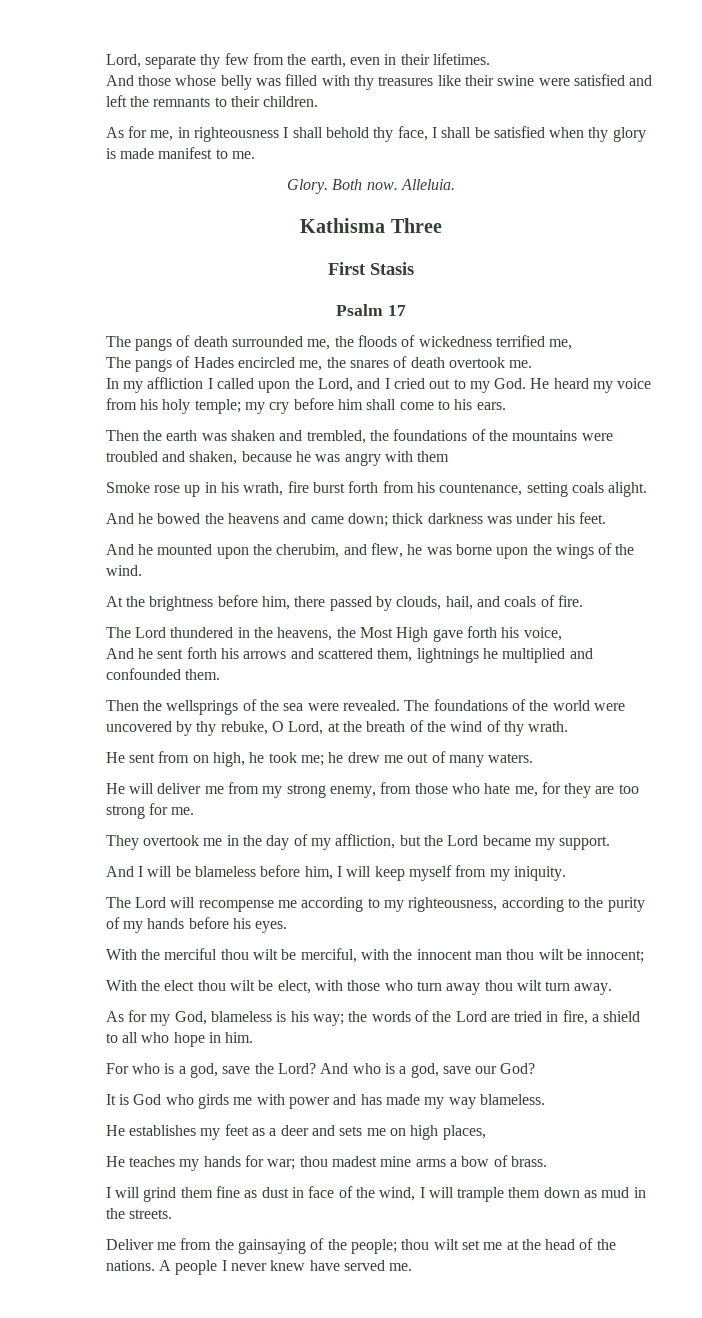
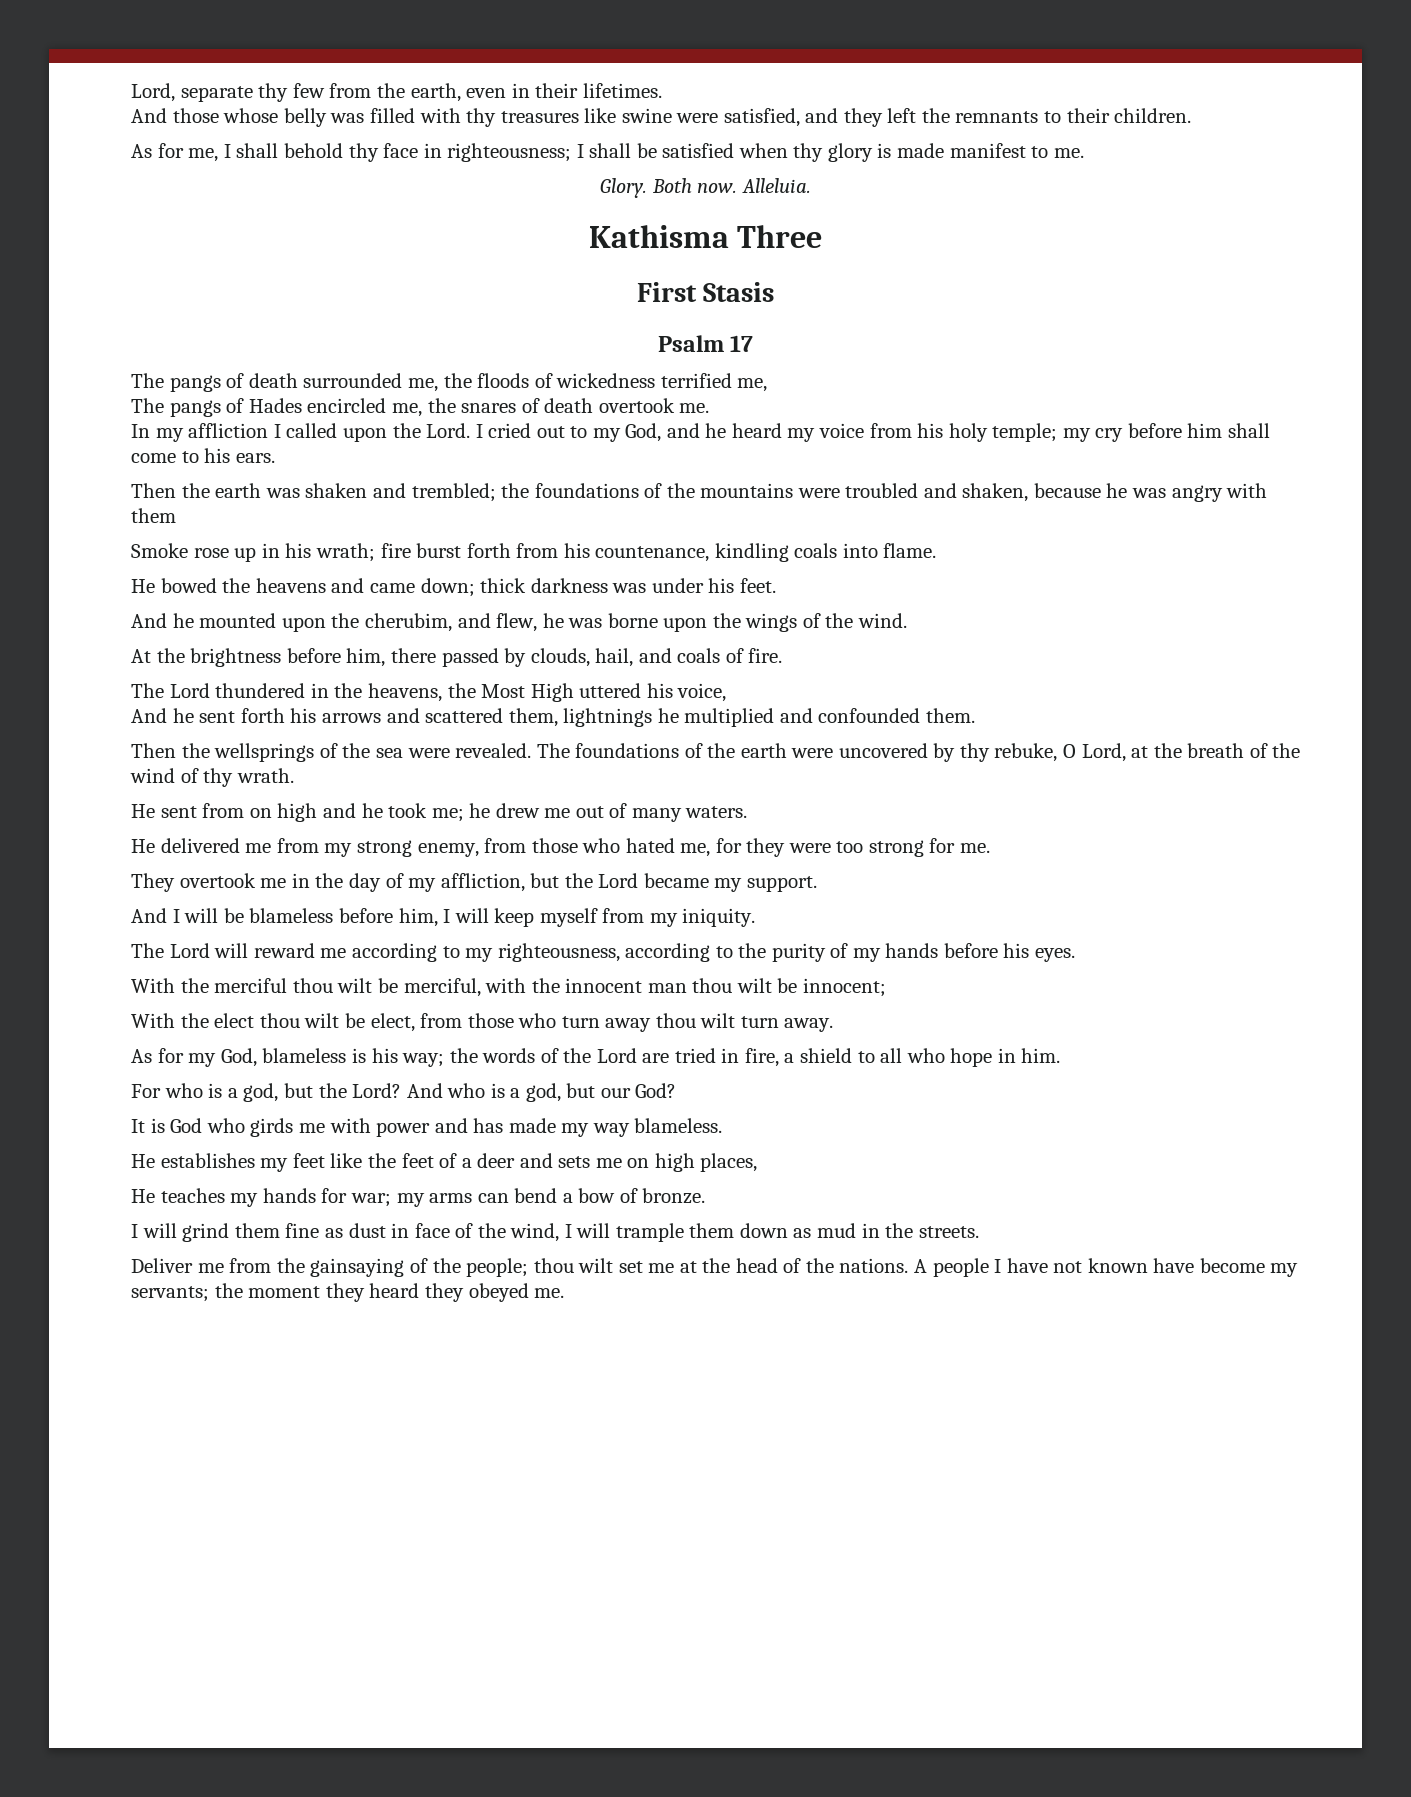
- And those whose belly was filled with thy treasures like their swine were satisfied and left the remnants to their children.
+ And those whose belly was filled with thy treasures like swine were satisfied, and they left the remnants to their children.
- As for me, in righteousness I shall behold thy face, I shall be satisfied when thy glory is made manifest to me.
+ As for me, I shall behold thy face in righteousness; I shall be satisfied when thy glory is made manifest to me.
- In my affliction I called upon the Lord, and I cried out to my God. He heard my voice from his holy temple; my cry before him shall come to his ears.
+ In my affliction I called upon the Lord. I cried out to my God, and he heard my voice from his holy temple; my cry before him shall come to his ears.
- Then the earth was shaken and trembled, the foundations of the mountains were troubled and shaken, because he was angry with them
+ Then the earth was shaken and trembled; the foundations of the mountains were troubled and shaken, because he was angry with them
- Smoke rose up in his wrath, fire burst forth from his countenance, setting coals alight.
- And he bowed the heavens and came down; thick darkness was under his feet.
+ Smoke rose up in his wrath; fire burst forth from his countenance, kindling coals into flame.
+ He bowed the heavens and came down; thick darkness was under his feet.
- The Lord thundered in the heavens, the Most High gave forth his voice,
+ The Lord thundered in the heavens, the Most High uttered his voice,
- The foundations of the world were uncovered by thy rebuke, O Lord, at the breath of the wind of thy wrath.
+ The foundations of the earth were uncovered by thy rebuke, O Lord, at the breath of the wind of thy wrath.
- He sent from on high, he took me; he drew me out of many waters.
+ He sent from on high and he took me; he drew me out of many waters.
- He will deliver me from my strong enemy, from those who hate me, for they are too strong for me.
+ He delivered me from my strong enemy, from those who hated me, for they were too strong for me.
- The Lord will recompense me according to my righteousness, according to the purity of my hands before his eyes.
+ The Lord will reward me according to my righteousness, according to the purity of my hands before his eyes.
- With the elect thou wilt be elect, with those who turn away thou wilt turn away.
+ With the elect thou wilt be elect, from those who turn away thou wilt turn away.
- For who is a god, save the Lord?
+ For who is a god, but the Lord?
- And who is a god, save our God?
+ And who is a god, but our God?
- He establishes my feet as a deer and sets me on high places,
+ He establishes my feet like the feet of a deer and sets me on high places,
- He teaches my hands for war; thou madest mine arms a bow of brass.
+ He teaches my hands for war; my arms can bend a bow of bronze.
- A people I never knew have served me.
+ A people I have not known have become my servants; the moment they heard they obeyed me.

